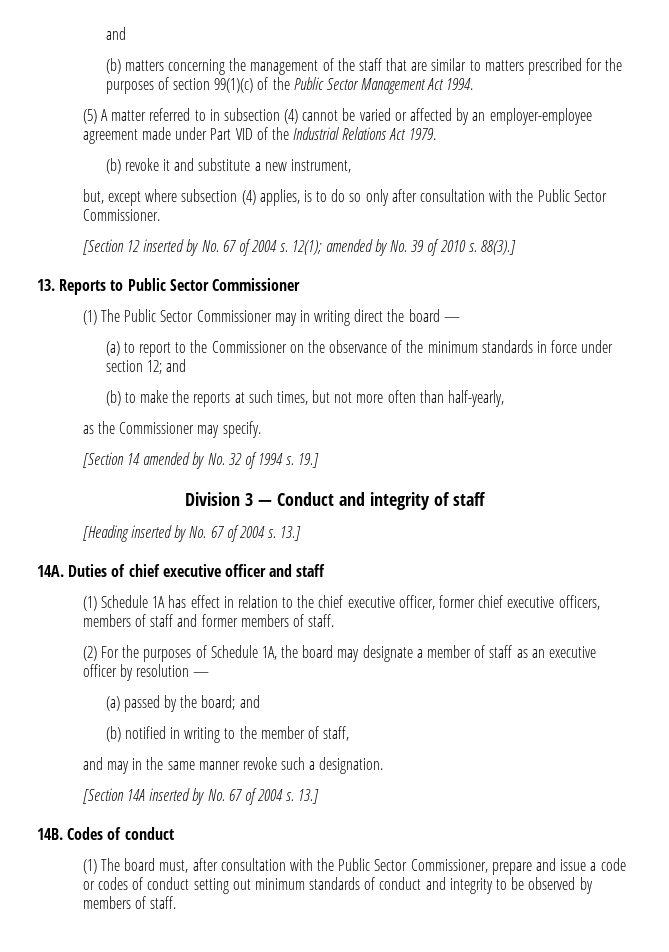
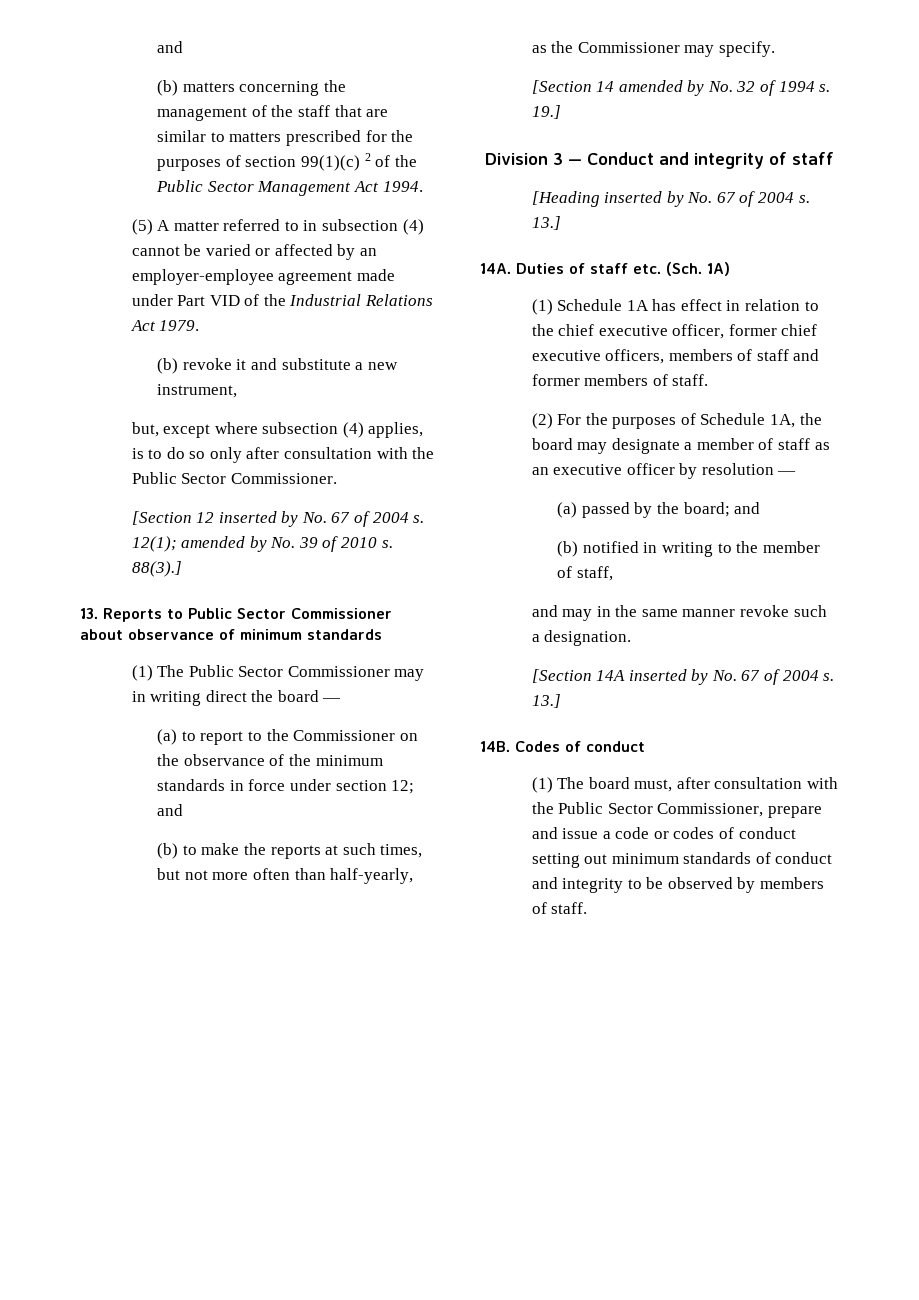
- (b) matters concerning the management of the staff that are similar to matters prescribed for the purposes of section 99(1)(c) of the Public Sector Management Act 1994.
+ (b) matters concerning the management of the staff that are similar to matters prescribed for the purposes of section 99(1)(c) 2 of the Public Sector Management Act 1994.
- 13. Reports to Public Sector Commissioner
+ 13. Reports to Public Sector Commissioner about observance of minimum standards
- Duties of chief executive officer and staff
+ Duties of staff etc. (Sch. 1A)

